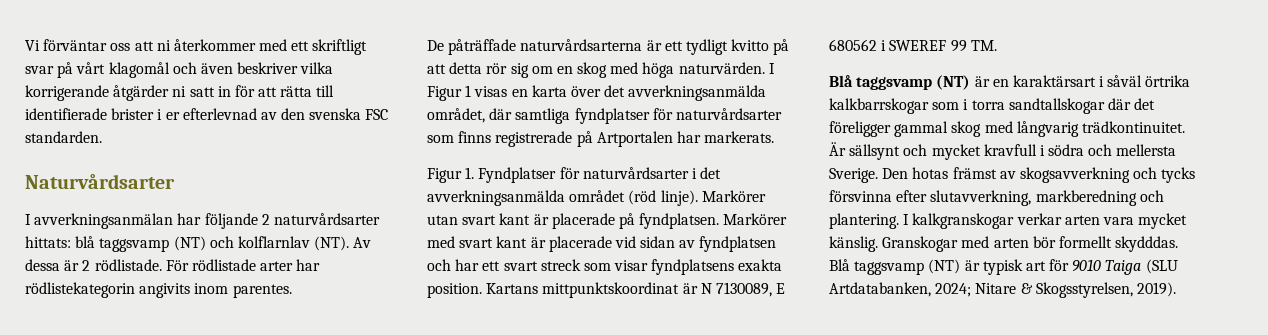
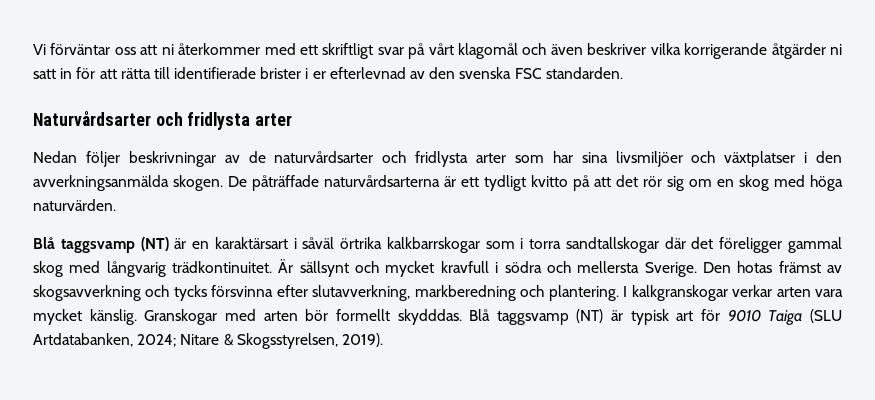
- Naturvårdsarter
- I avverkningsanmälan har följande 2 naturvårdsarter hittats: blå taggsvamp (NT) och kolflarnlav (NT). Av dessa är 2 rödlistade. För rödlistade arter har rödlistekategorin angivits inom parentes.
- De påträffade naturvårdsarterna är ett tydligt kvitto på att detta rör sig om en skog med höga naturvärden. I Figur 1 visas en karta över det avverkningsanmälda området, där samtliga fyndplatser för naturvårdsarter som finns registrerade på Artportalen har markerats.
- Figur 1. Fyndplatser för naturvårdsarter i det avverkningsanmälda området (röd linje). Markörer utan svart kant är placerade på fyndplatsen. Markörer med svart kant är placerade vid sidan av fyndplatsen och har ett svart streck som visar fyndplatsens exakta position. Kartans mittpunktskoordinat är N 7130089, E 680562 i SWEREF 99 TM.
+ Naturvårdsarter och fridlysta arter
+ Nedan följer beskrivningar av de naturvårdsarter och fridlysta arter som har sina livsmiljöer och växtplatser i den avverkningsanmälda skogen. De påträffade naturvårdsarterna är ett tydligt kvitto på att det rör sig om en skog med höga naturvärden.

